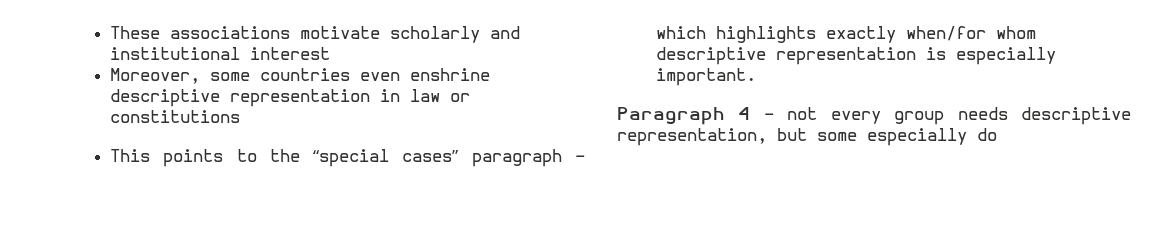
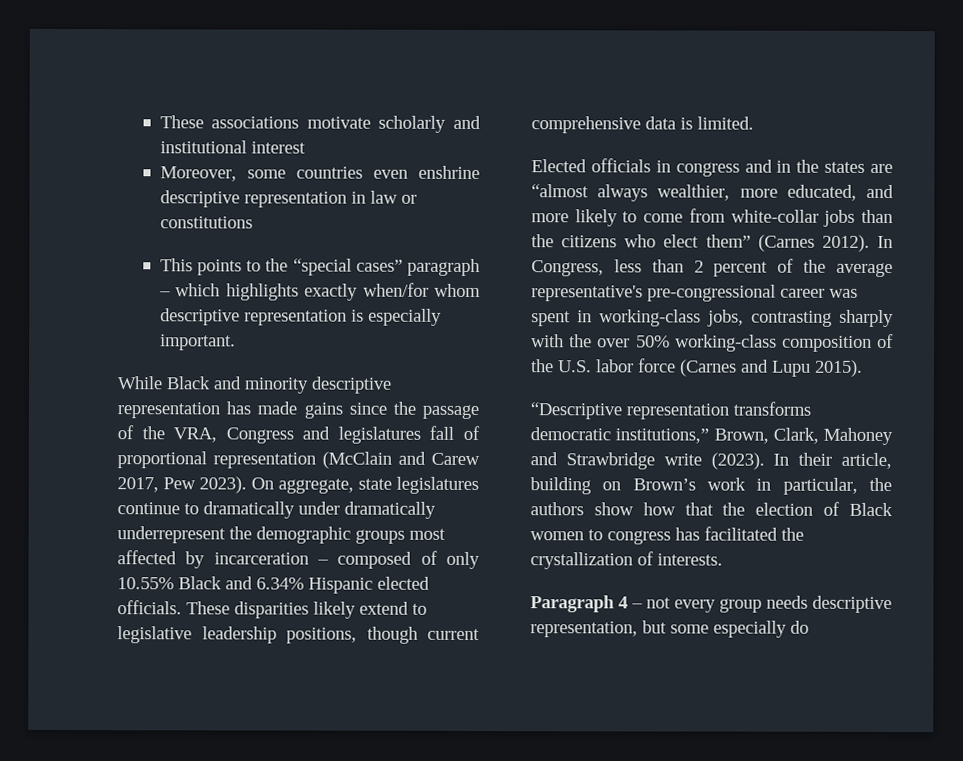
+ While Black and minority descriptive representation has made gains since the passage of the VRA, Congress and legislatures fall of proportional representation (McClain and Carew 2017, Pew 2023). On aggregate, state legislatures continue to dramatically under dramatically underrepresent the demographic groups most affected by incarceration – composed of only 10.55% Black and 6.34% Hispanic elected officials. These disparities likely extend to legislative leadership positions, though current comprehensive data is limited.
+ Elected officials in congress and in the states are “almost always wealthier, more educated, and more likely to come from white-collar jobs than the citizens who elect them” (Carnes 2012). In Congress, less than 2 percent of the average representative's pre-congressional career was spent in working-class jobs, contrasting sharply with the over 50% working-class composition of the U.S. labor force (Carnes and Lupu 2015).
+ “Descriptive representation transforms democratic institutions,” Brown, Clark, Mahoney and Strawbridge write (2023). In their article, building on Brown’s work in particular, the authors show how that the election of Black women to congress has facilitated the crystallization of interests.

